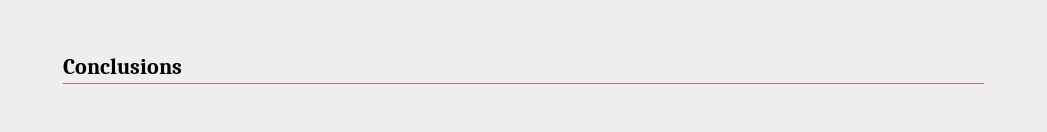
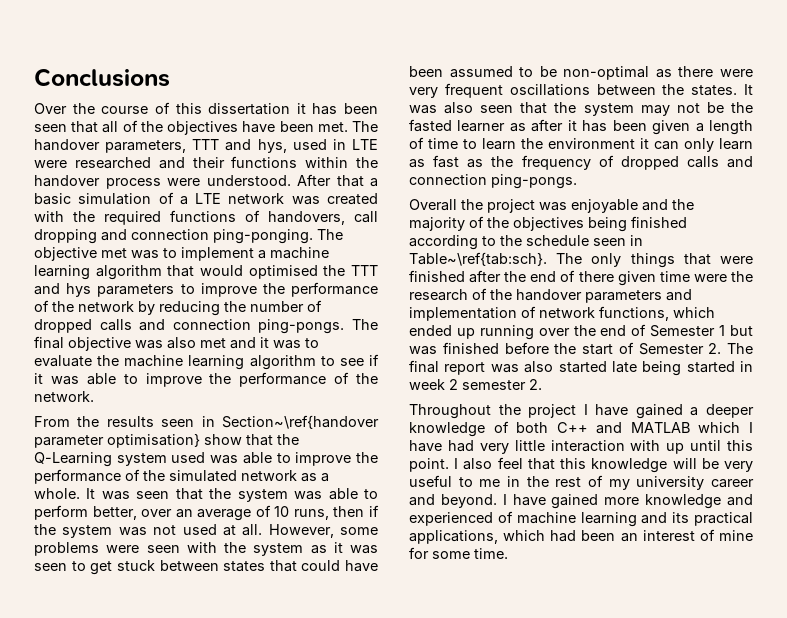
+ Over the course of this dissertation it has been seen that all of the objectives have been met. The handover parameters, TTT and hys, used in LTE were researched and their functions within the handover process were understood. After that a basic simulation of a LTE network was created with the required functions of handovers, call dropping and connection ping-ponging. The objective met was to implement a machine learning algorithm that would optimised the TTT and hys parameters to improve the performance of the network by reducing the number of dropped calls and connection ping-pongs. The final objective was also met and it was to evaluate the machine learning algorithm to see if it was able to improve the performance of the network.
+ From the results seen in Section~\ref{handover parameter optimisation} show that the Q-Learning system used was able to improve the performance of the simulated network as a whole. It was seen that the system was able to perform better, over an average of 10 runs, then if the system was not used at all. However, some problems were seen with the system as it was seen to get stuck between states that could have been assumed to be non-optimal as there were very frequent oscillations between the states. It was also seen that the system may not be the fasted learner as after it has been given a length of time to learn the environment it can only learn as fast as the frequency of dropped calls and connection ping-pongs.
+ Overall the project was enjoyable and the majority of the objectives being finished according to the schedule seen in Table~\ref{tab:sch}. The only things that were finished after the end of there given time were the research of the handover parameters and implementation of network functions, which ended up running over the end of Semester 1 but was finished before the start of Semester 2. The final report was also started late being started in week 2 semester 2.
+ Throughout the project I have gained a deeper knowledge of both C++ and MATLAB which I have had very little interaction with up until this point. I also feel that this knowledge will be very useful to me in the rest of my university career and beyond. I have gained more knowledge and experienced of machine learning and its practical applications, which had been an interest of mine for some time.

